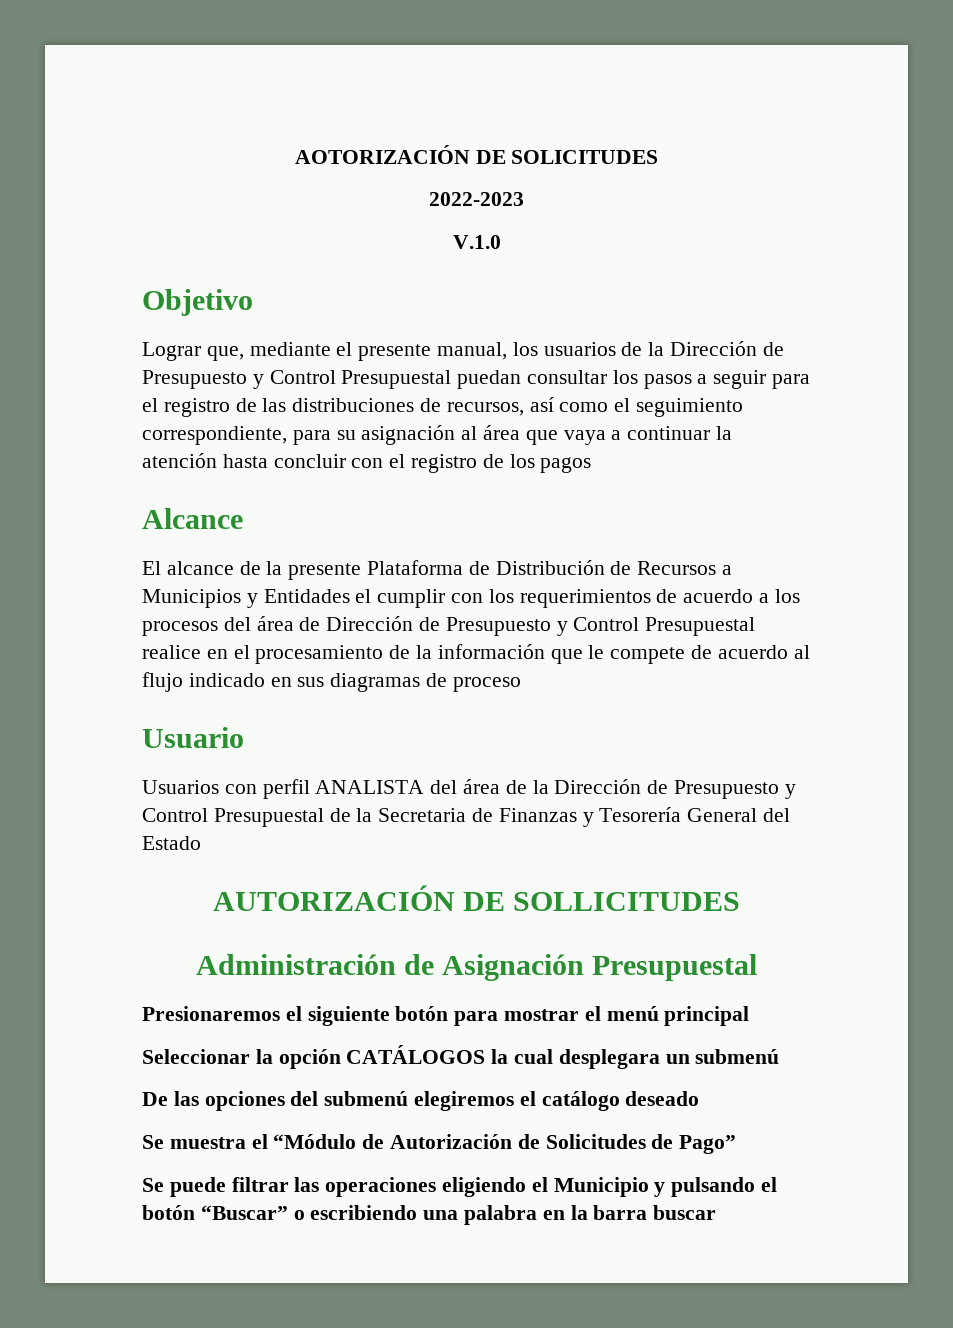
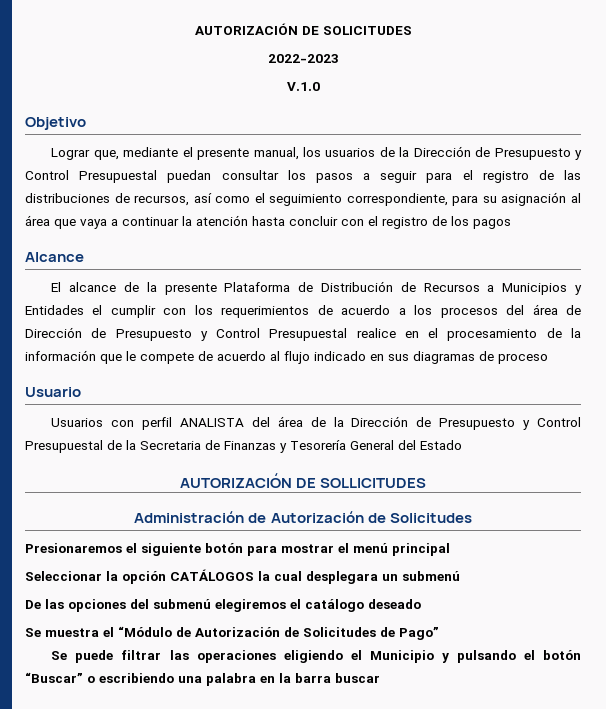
- AOTORIZACIÓN DE SOLICITUDES
+ AUTORIZACIÓN DE SOLICITUDES
- Administración de Asignación Presupuestal
+ Administración de Autorización de Solicitudes

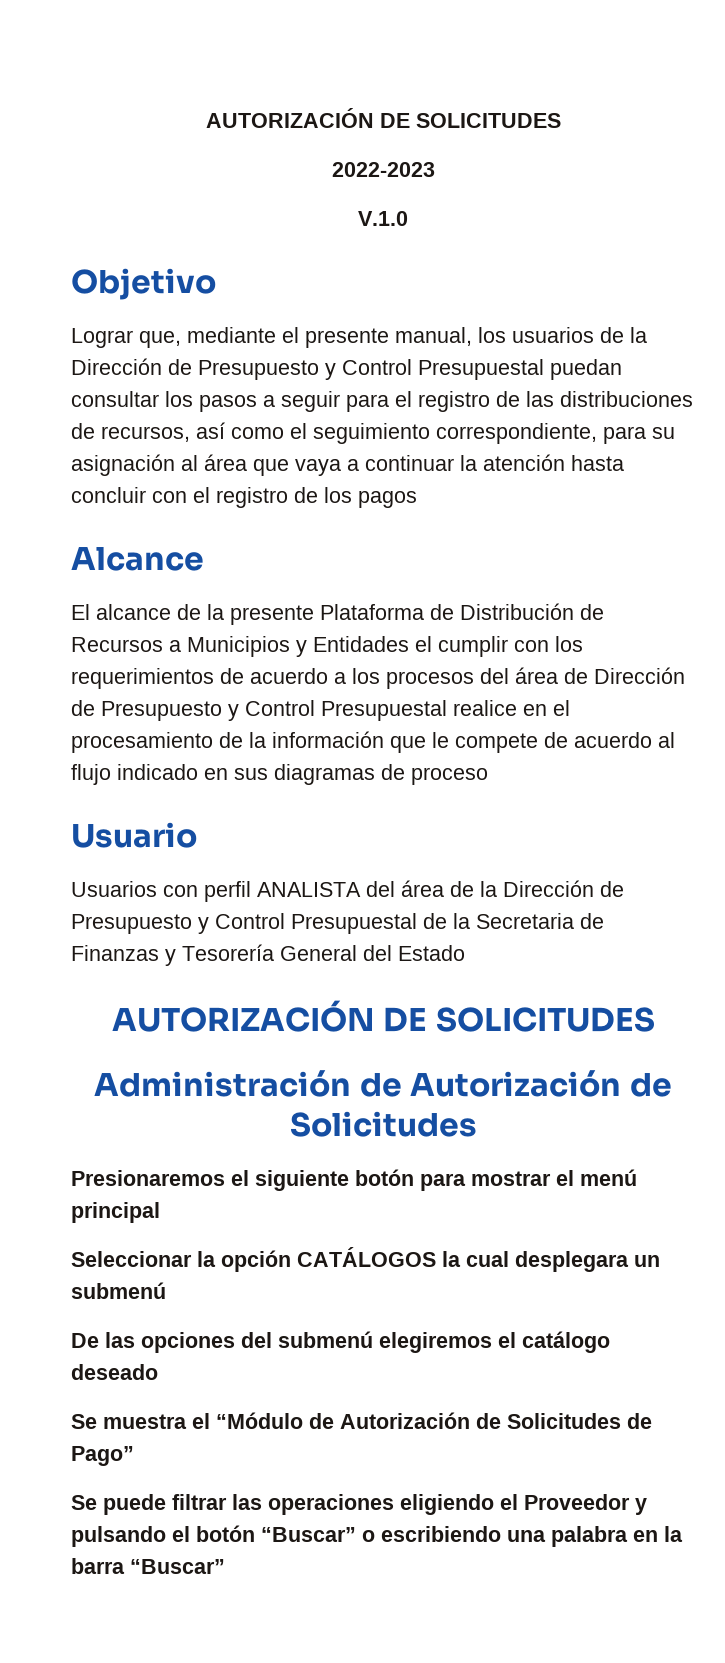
  Usuarios con perfil ANALISTA del área de la Dirección de Presupuesto y Control Presupuestal de la Secretaria de Finanzas y Tesorería General del Estado
- AUTORIZACIÓN DE SOLLICITUDES
+ AUTORIZACIÓN DE SOLICITUDES
- Se puede filtrar las operaciones eligiendo el Municipio y pulsando el botón “Buscar” o escribiendo una palabra en la barra buscar
+ Se puede filtrar las operaciones eligiendo el Proveedor y pulsando el botón “Buscar” o escribiendo una palabra en la barra “Buscar”

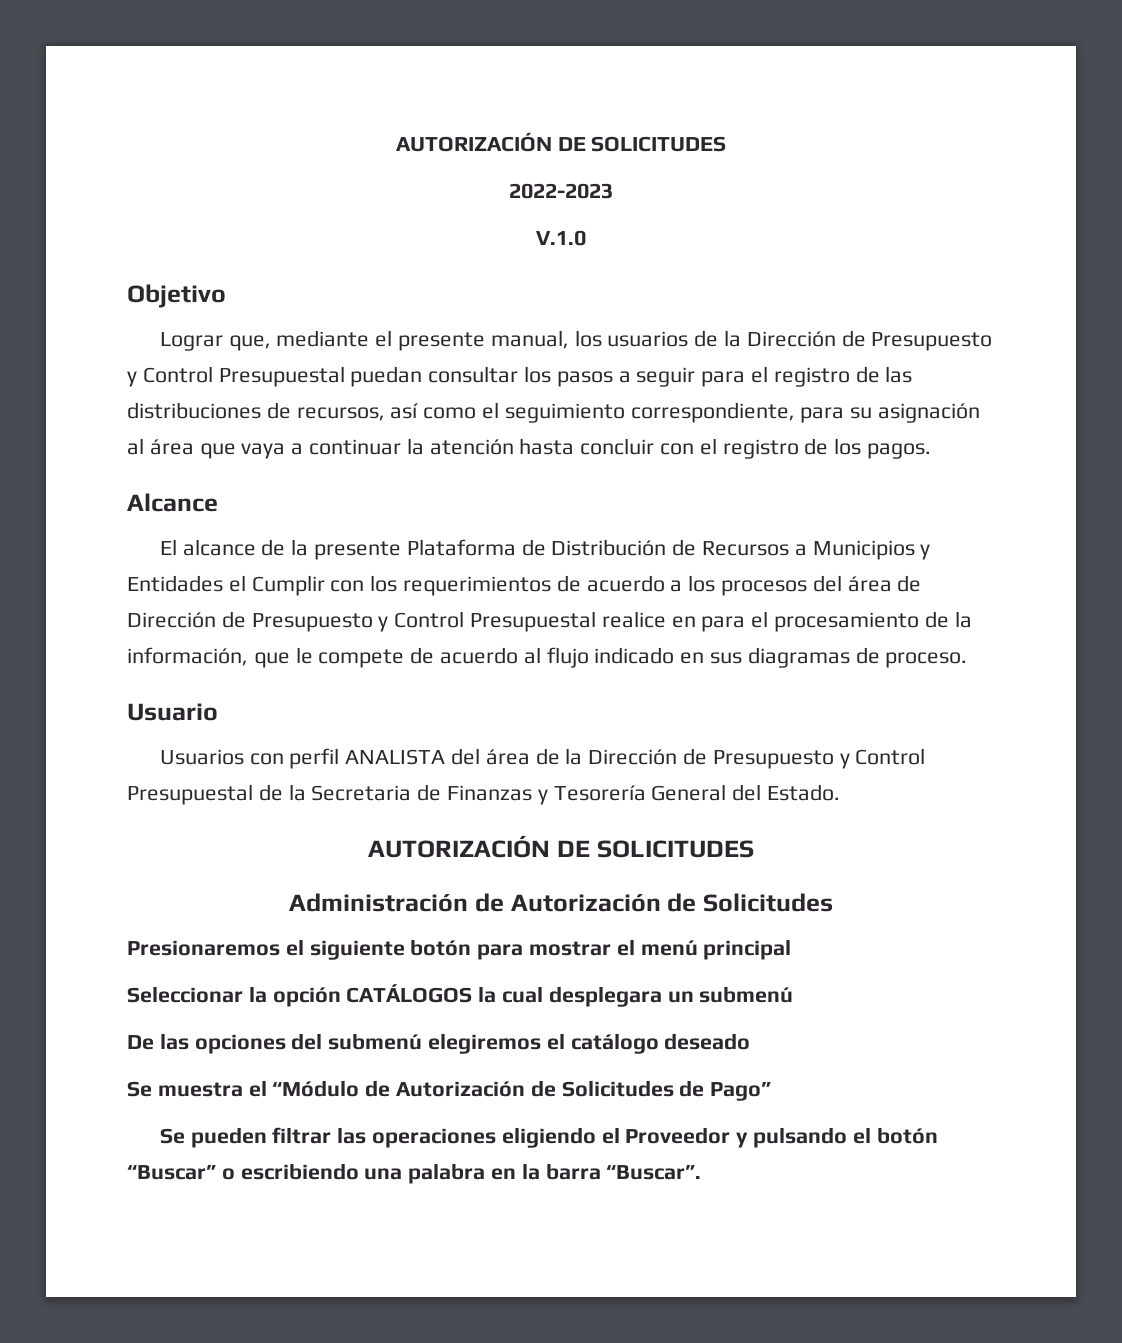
- Lograr que, mediante el presente manual, los usuarios de la Dirección de Presupuesto y Control Presupuestal puedan consultar los pasos a seguir para el registro de las distribuciones de recursos, así como el seguimiento correspondiente, para su asignación al área que vaya a continuar la atención hasta concluir con el registro de los pagos
+ Lograr que, mediante el presente manual, los usuarios de la Dirección de Presupuesto y Control Presupuestal puedan consultar los pasos a seguir para el registro de las distribuciones de recursos, así como el seguimiento correspondiente, para su asignación al área que vaya a continuar la atención hasta concluir con el registro de los pagos.
- El alcance de la presente Plataforma de Distribución de Recursos a Municipios y Entidades el cumplir con los requerimientos de acuerdo a los procesos del área de Dirección de Presupuesto y Control Presupuestal realice en el procesamiento de la información que le compete de acuerdo al flujo indicado en sus diagramas de proceso
+ El alcance de la presente Plataforma de Distribución de Recursos a Municipios y Entidades el Cumplir con los requerimientos de acuerdo a los procesos del área de Dirección de Presupuesto y Control Presupuestal realice en para el procesamiento de la información, que le compete de acuerdo al flujo indicado en sus diagramas de proceso.
- Usuarios con perfil ANALISTA del área de la Dirección de Presupuesto y Control Presupuestal de la Secretaria de Finanzas y Tesorería General del Estado
+ Usuarios con perfil ANALISTA del área de la Dirección de Presupuesto y Control Presupuestal de la Secretaria de Finanzas y Tesorería General del Estado.
- Se puede filtrar las operaciones eligiendo el Proveedor y pulsando el botón “Buscar” o escribiendo una palabra en la barra “Buscar”
+ Se pueden filtrar las operaciones eligiendo el Proveedor y pulsando el botón “Buscar” o escribiendo una palabra en la barra “Buscar”.

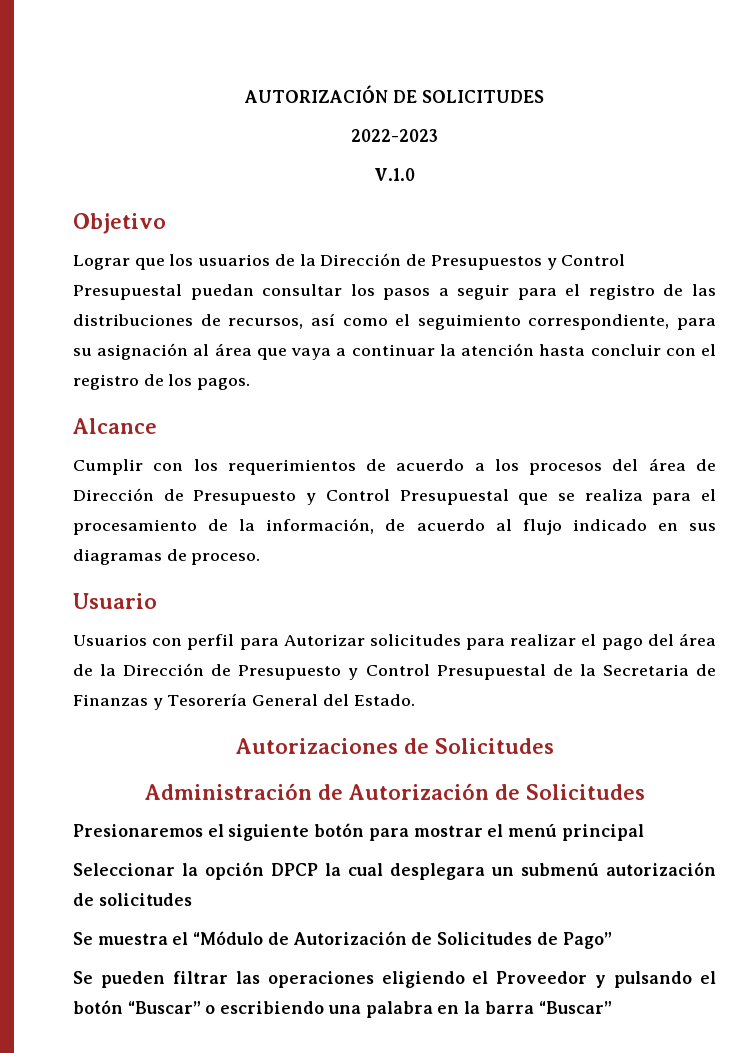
- Lograr que, mediante el presente manual, los usuarios de la Dirección de Presupuesto y Control Presupuestal puedan consultar los pasos a seguir para el registro de las distribuciones de recursos, así como el seguimiento correspondiente, para su asignación al área que vaya a continuar la atención hasta concluir con el registro de los pagos.
+ Lograr que los usuarios de la Dirección de Presupuestos y Control Presupuestal puedan consultar los pasos a seguir para el registro de las distribuciones de recursos, así como el seguimiento correspondiente, para su asignación al área que vaya a continuar la atención hasta concluir con el registro de los pagos.
- El alcance de la presente Plataforma de Distribución de Recursos a Municipios y Entidades el Cumplir con los requerimientos de acuerdo a los procesos del área de Dirección de Presupuesto y Control Presupuestal realice en para el procesamiento de la información, que le compete de acuerdo al flujo indicado en sus diagramas de proceso.
+ Cumplir con los requerimientos de acuerdo a los procesos del área de Dirección de Presupuesto y Control Presupuestal que se realiza para el procesamiento de la información, de acuerdo al flujo indicado en sus diagramas de proceso.
- Usuarios con perfil ANALISTA del área de la Dirección de Presupuesto y Control Presupuestal de la Secretaria de Finanzas y Tesorería General del Estado.
- AUTORIZACIÓN DE SOLICITUDES
+ Usuarios con perfil para Autorizar solicitudes para realizar el pago del área de la Dirección de Presupuesto y Control Presupuestal de la Secretaria de Finanzas y Tesorería General del Estado.
+ Autorizaciones de Solicitudes
- Seleccionar la opción CATÁLOGOS la cual desplegara un submenú
- De las opciones del submenú elegiremos el catálogo deseado
+ Seleccionar la opción DPCP la cual desplegara un submenú autorización de solicitudes
- Se pueden filtrar las operaciones eligiendo el Proveedor y pulsando el botón “Buscar” o escribiendo una palabra en la barra “Buscar”.
+ Se pueden filtrar las operaciones eligiendo el Proveedor y pulsando el botón “Buscar” o escribiendo una palabra en la barra “Buscar”

